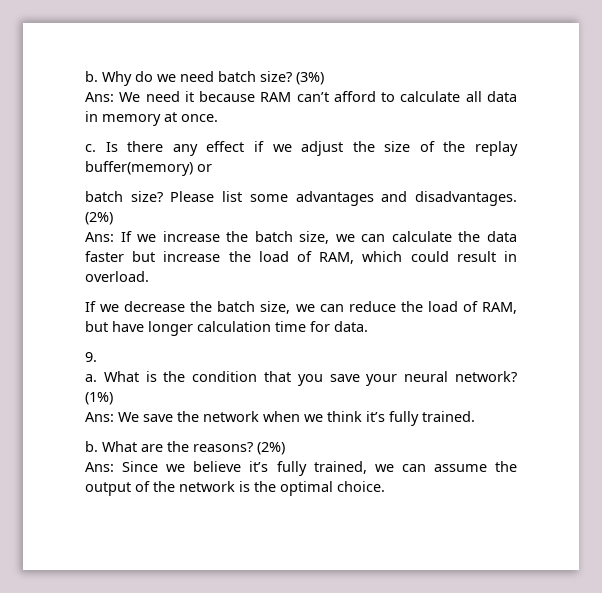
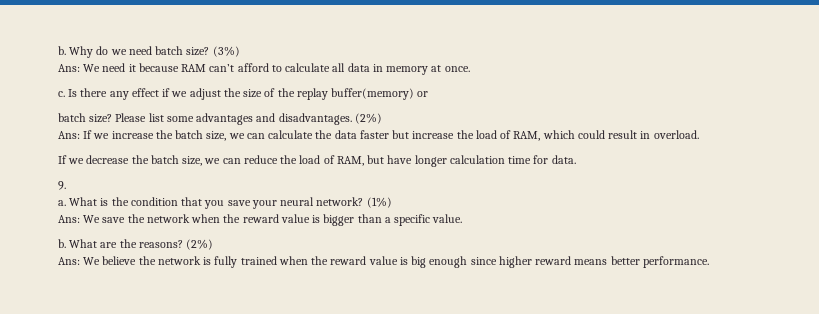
- Ans: We save the network when we think it’s fully trained.
+ Ans: We save the network when the reward value is bigger than a specific value.
- Ans: Since we believe it’s fully trained, we can assume the output of the network is the optimal choice.
+ Ans: We believe the network is fully trained when the reward value is big enough since higher reward means better performance.

